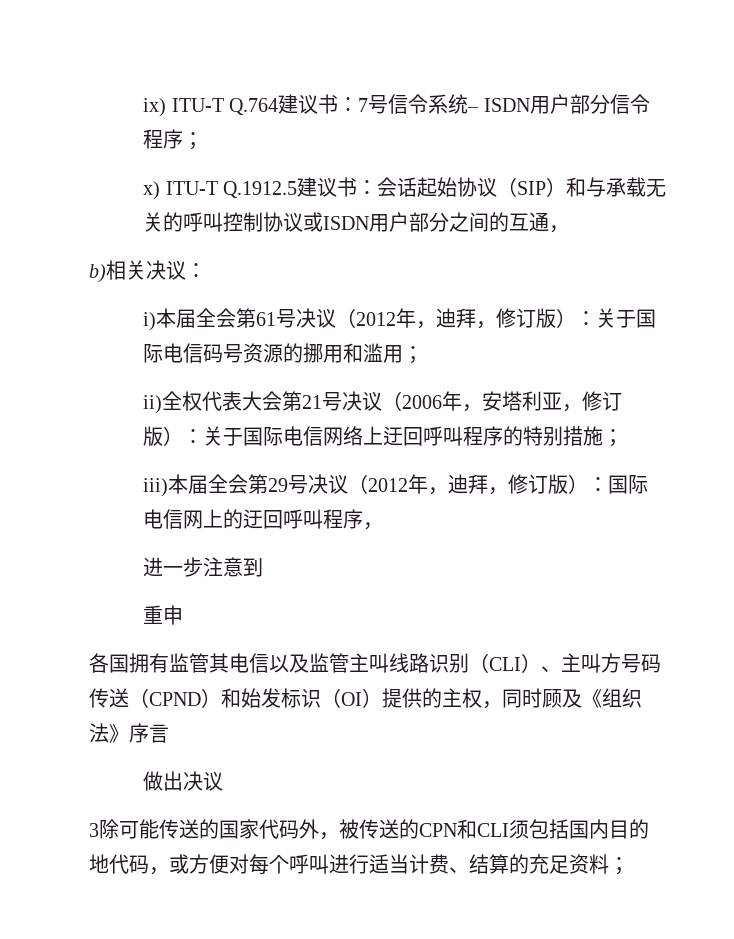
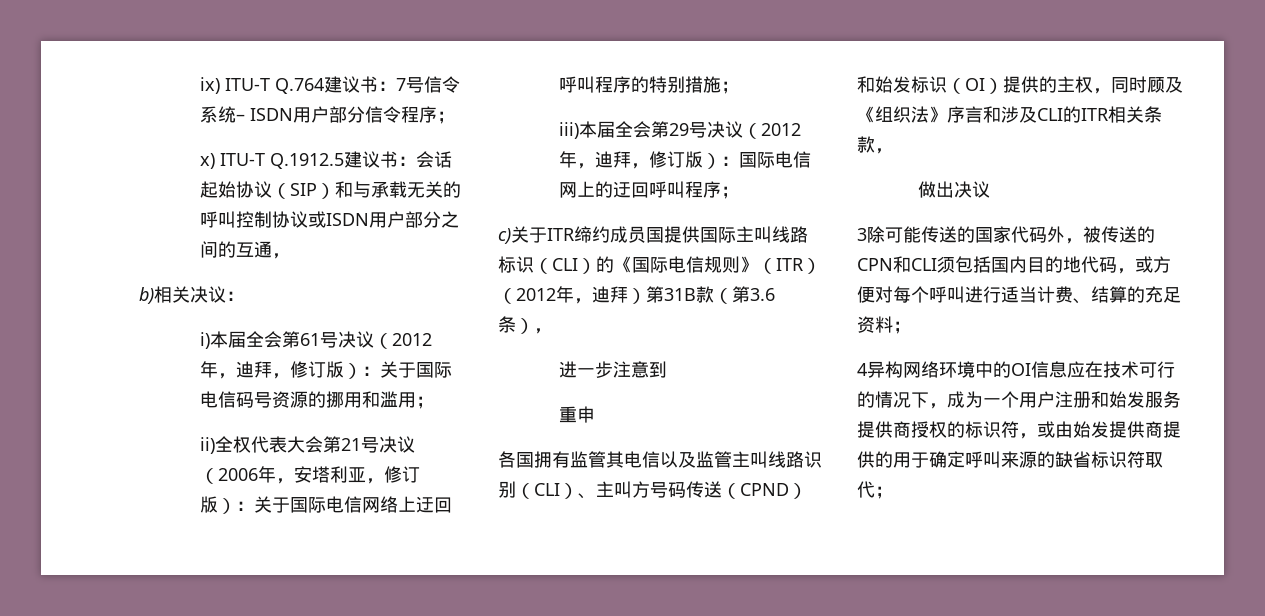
- iii)本届全会第29号决议（2012年，迪拜，修订版）：国际电信网上的迂回呼叫程序，
+ iii)本届全会第29号决议（2012年，迪拜，修订版）：国际电信网上的迂回呼叫程序；
+ c)关于ITR缔约成员国提供国际主叫线路标识（CLI）的《国际电信规则》（ITR）（2012年，迪拜）第31B款（第3.6条），
- 各国拥有监管其电信以及监管主叫线路识别（CLI）、主叫方号码传送（CPND）和始发标识（OI）提供的主权，同时顾及《组织法》序言
+ 各国拥有监管其电信以及监管主叫线路识别（CLI）、主叫方号码传送（CPND）和始发标识（OI）提供的主权，同时顾及《组织法》序言和涉及CLI的ITR相关条款，
+ 4异构网络环境中的OI信息应在技术可行的情况下，成为一个用户注册和始发服务提供商授权的标识符，或由始发提供商提供的用于确定呼叫来源的缺省标识符取代；

